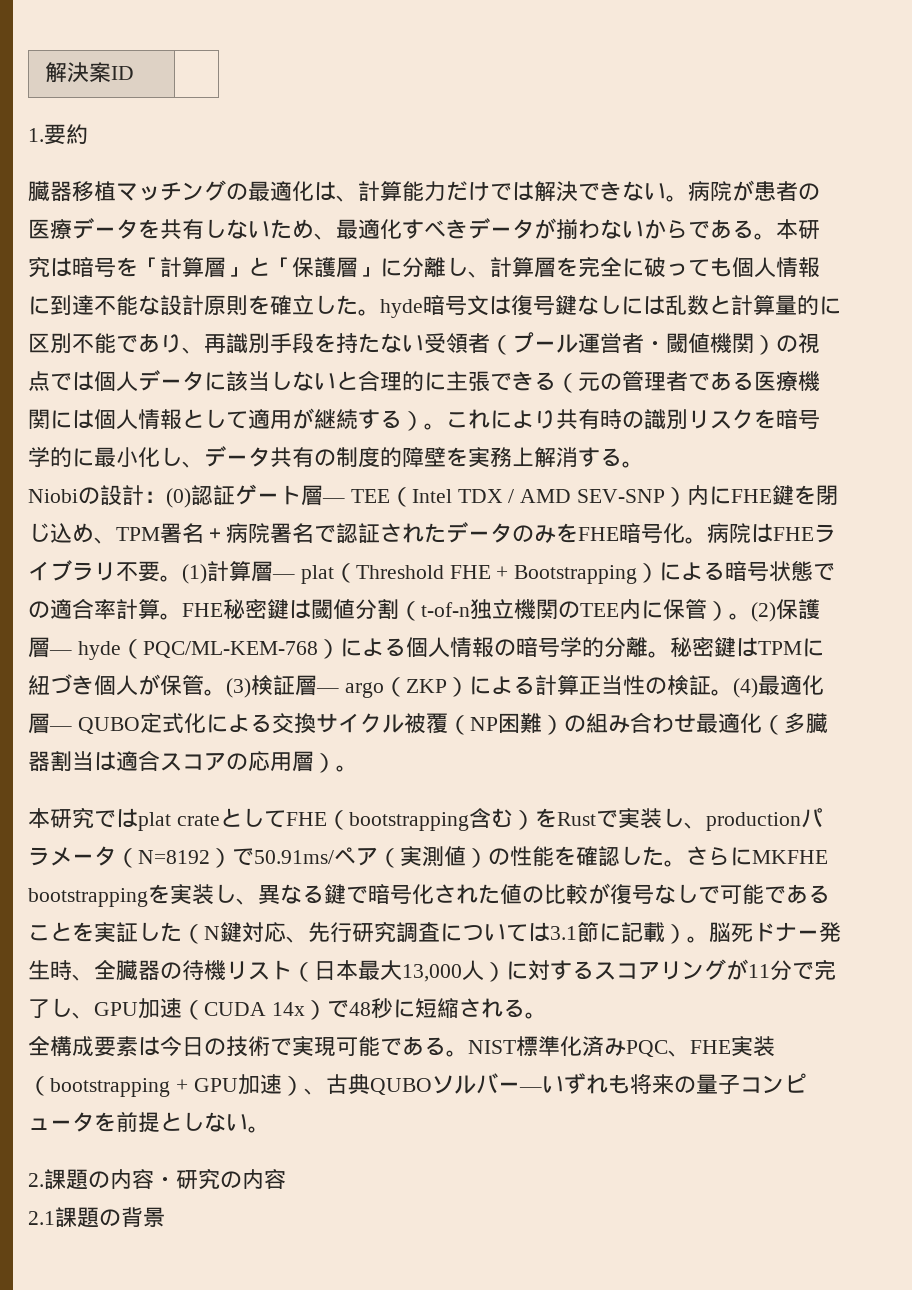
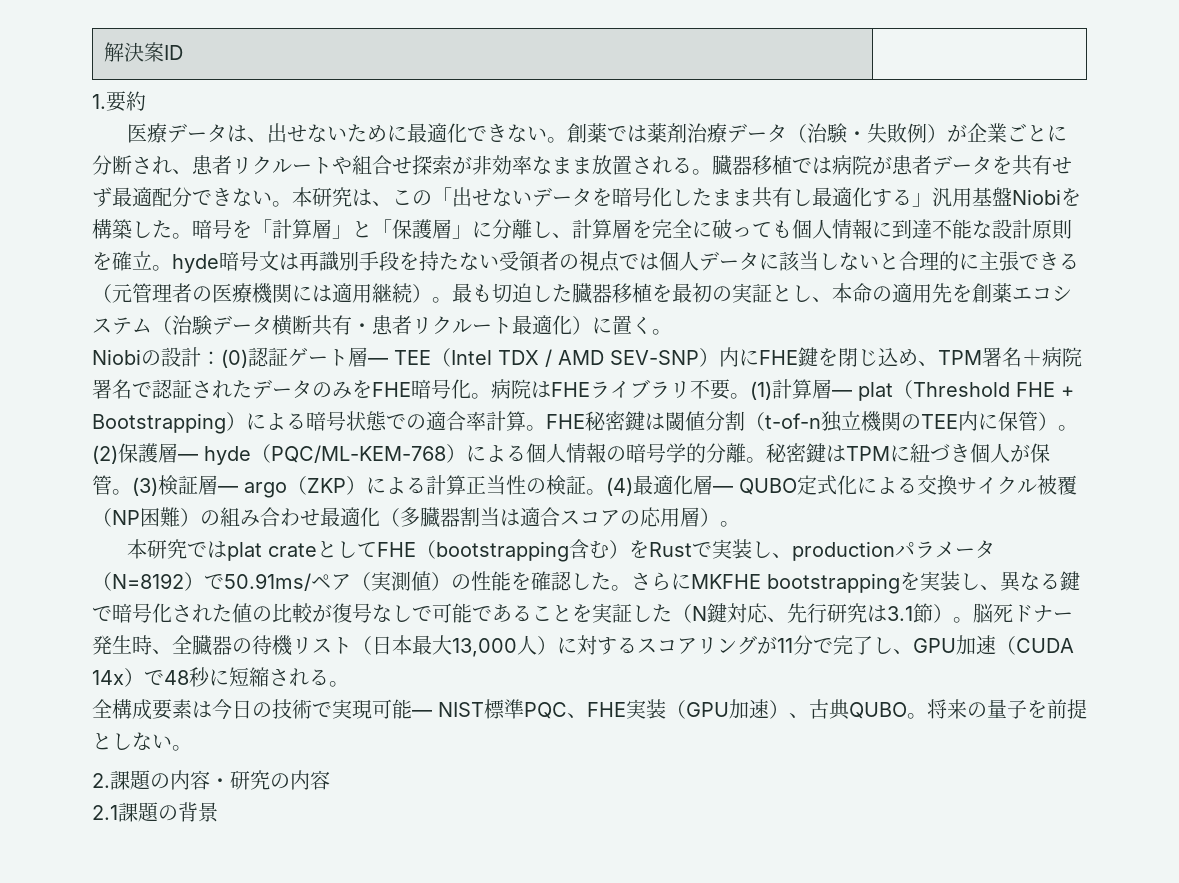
- 臓器移植マッチングの最適化は、計算能力だけでは解決できない。病院が患者の医療データを共有しないため、最適化すべきデータが揃わないからである。本研究は暗号を「計算層」と「保護層」に分離し、計算層を完全に破っても個人情報に到達不能な設計原則を確立した。hyde暗号文は復号鍵なしには乱数と計算量的に区別不能であり、再識別手段を持たない受領者（プール運営者・閾値機関）の視点では個人データに該当しないと合理的に主張できる（元の管理者である医療機関には個人情報として適用が継続する）。これにより共有時の識別リスクを暗号学的に最小化し、データ共有の制度的障壁を実務上解消する。
+ 医療データは、出せないために最適化できない。創薬では薬剤治療データ（治験・失敗例）が企業ごとに分断され、患者リクルートや組合せ探索が非効率なまま放置される。臓器移植では病院が患者データを共有せず最適配分できない。本研究は、この「出せないデータを暗号化したまま共有し最適化する」汎用基盤Niobiを構築した。暗号を「計算層」と「保護層」に分離し、計算層を完全に破っても個人情報に到達不能な設計原則を確立。hyde暗号文は再識別手段を持たない受領者の視点では個人データに該当しないと合理的に主張できる（元管理者の医療機関には適用継続）。最も切迫した臓器移植を最初の実証とし、本命の適用先を創薬エコシステム（治験データ横断共有・患者リクルート最適化）に置く。
- さらにMKFHE bootstrappingを実装し、異なる鍵で暗号化された値の比較が復号なしで可能であることを実証した（N鍵対応、先行研究調査については3.1節に記載）。
+ さらにMKFHE bootstrappingを実装し、異なる鍵で暗号化された値の比較が復号なしで可能であることを実証した（N鍵対応、先行研究は3.1節）。
- 全構成要素は今日の技術で実現可能である。NIST標準化済みPQC、FHE実装（bootstrapping + GPU加速）、古典QUBOソルバー—いずれも将来の量子コンピュータを前提としない。
+ 全構成要素は今日の技術で実現可能— NIST標準PQC、FHE実装（GPU加速）、古典QUBO。将来の量子を前提としない。

